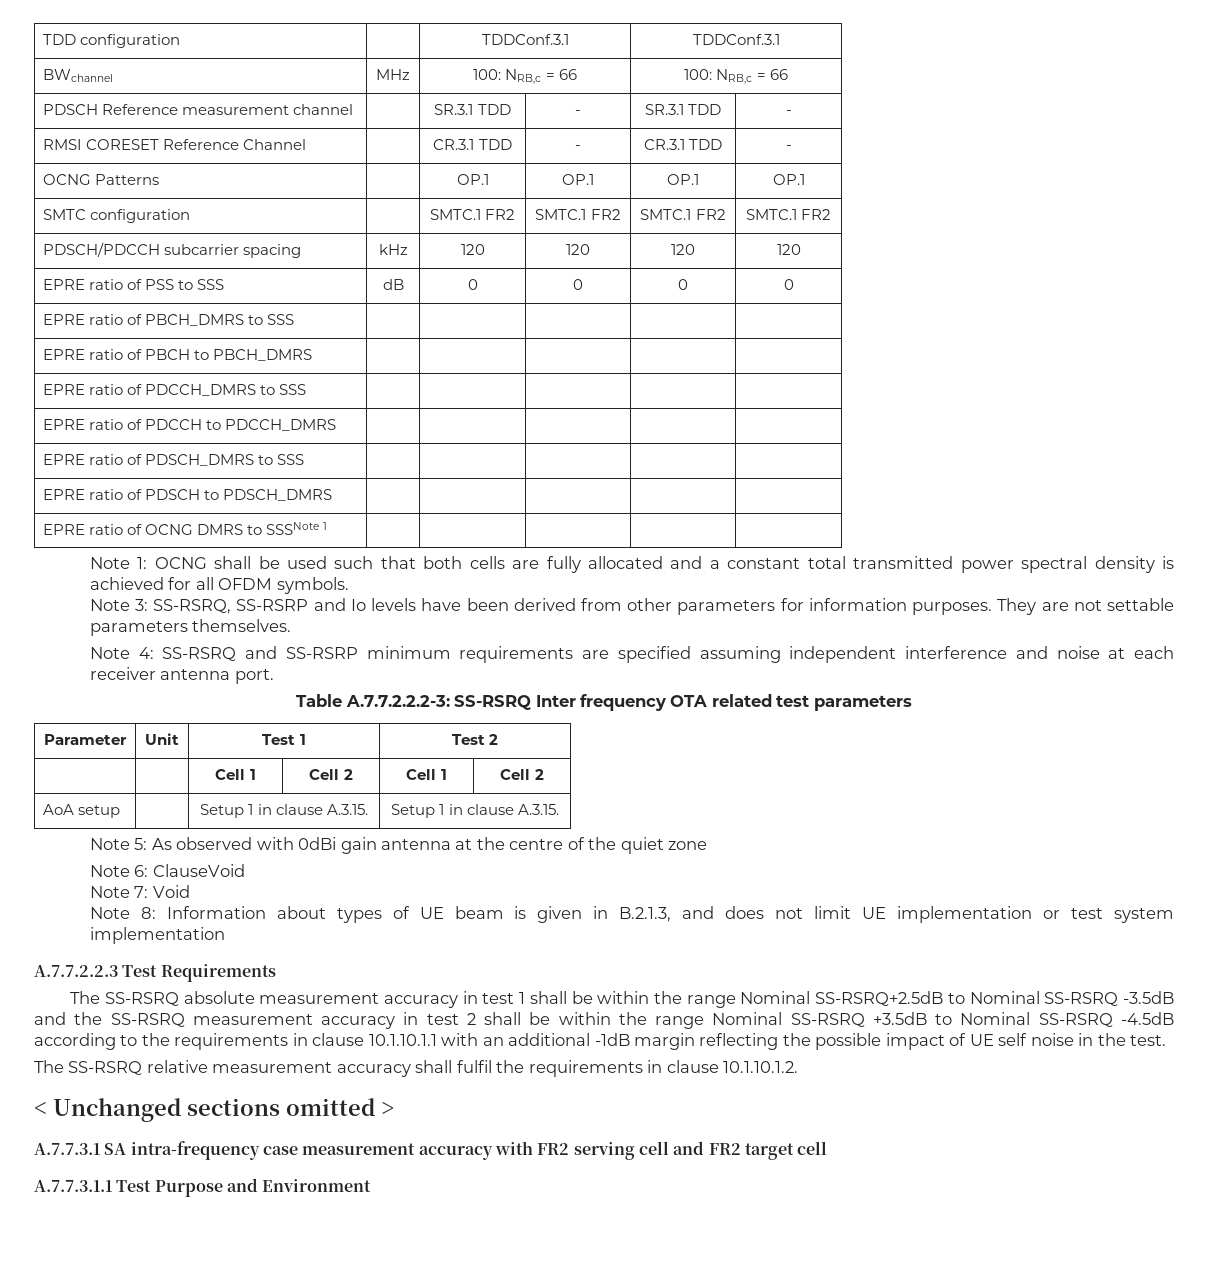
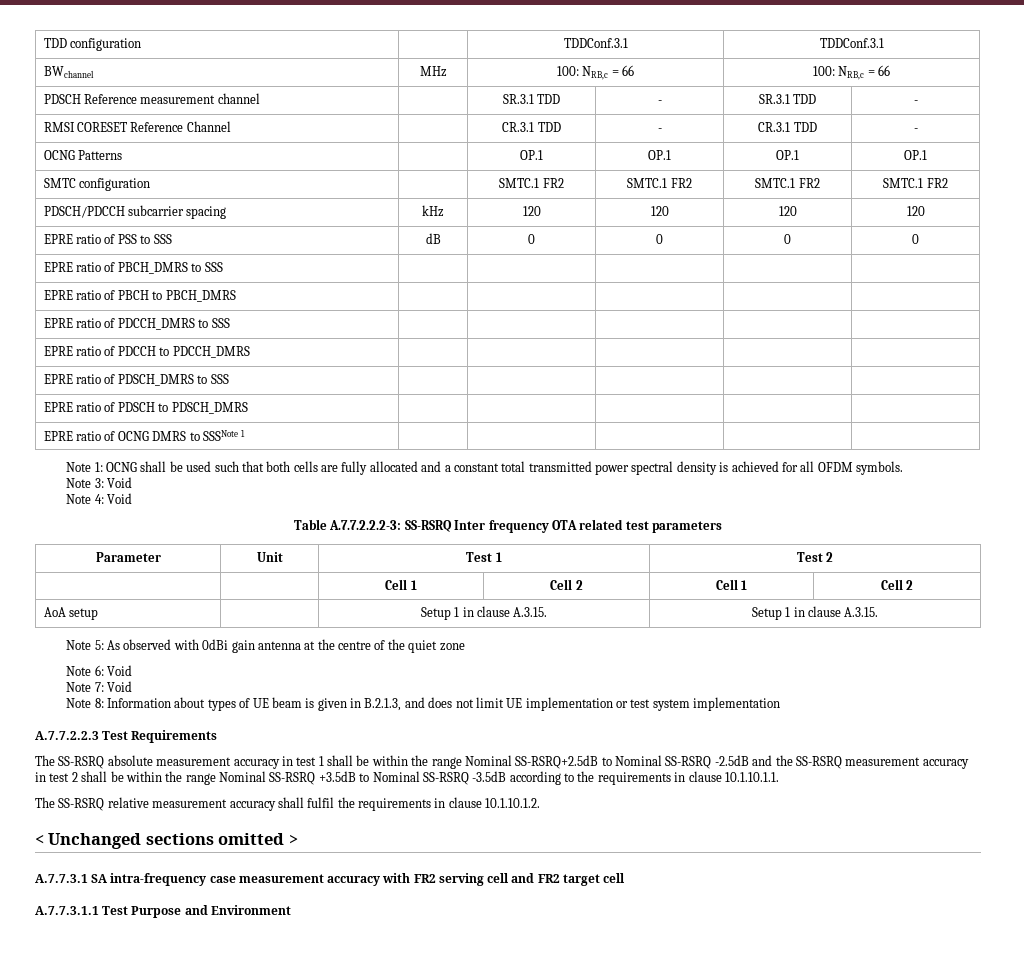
- Note 3: SS-RSRQ, SS-RSRP and Io levels have been derived from other parameters for information purposes. They are not settable parameters themselves.
- Note 4: SS-RSRQ and SS-RSRP minimum requirements are specified assuming independent interference and noise at each receiver antenna port.
+ Note 3: Void
+ Note 4: Void
- Note 6: ClauseVoid
+ Note 6: Void
- The SS-RSRQ absolute measurement accuracy in test 1 shall be within the range Nominal SS-RSRQ+2.5dB to Nominal SS-RSRQ -3.5dB and the SS-RSRQ measurement accuracy in test 2 shall be within the range Nominal SS-RSRQ +3.5dB to Nominal SS-RSRQ -4.5dB according to the requirements in clause 10.1.10.1.1 with an additional -1dB margin reflecting the possible impact of UE self noise in the test.
+ The SS-RSRQ absolute measurement accuracy in test 1 shall be within the range Nominal SS-RSRQ+2.5dB to Nominal SS-RSRQ -2.5dB and the SS-RSRQ measurement accuracy in test 2 shall be within the range Nominal SS-RSRQ +3.5dB to Nominal SS-RSRQ -3.5dB according to the requirements in clause 10.1.10.1.1.

